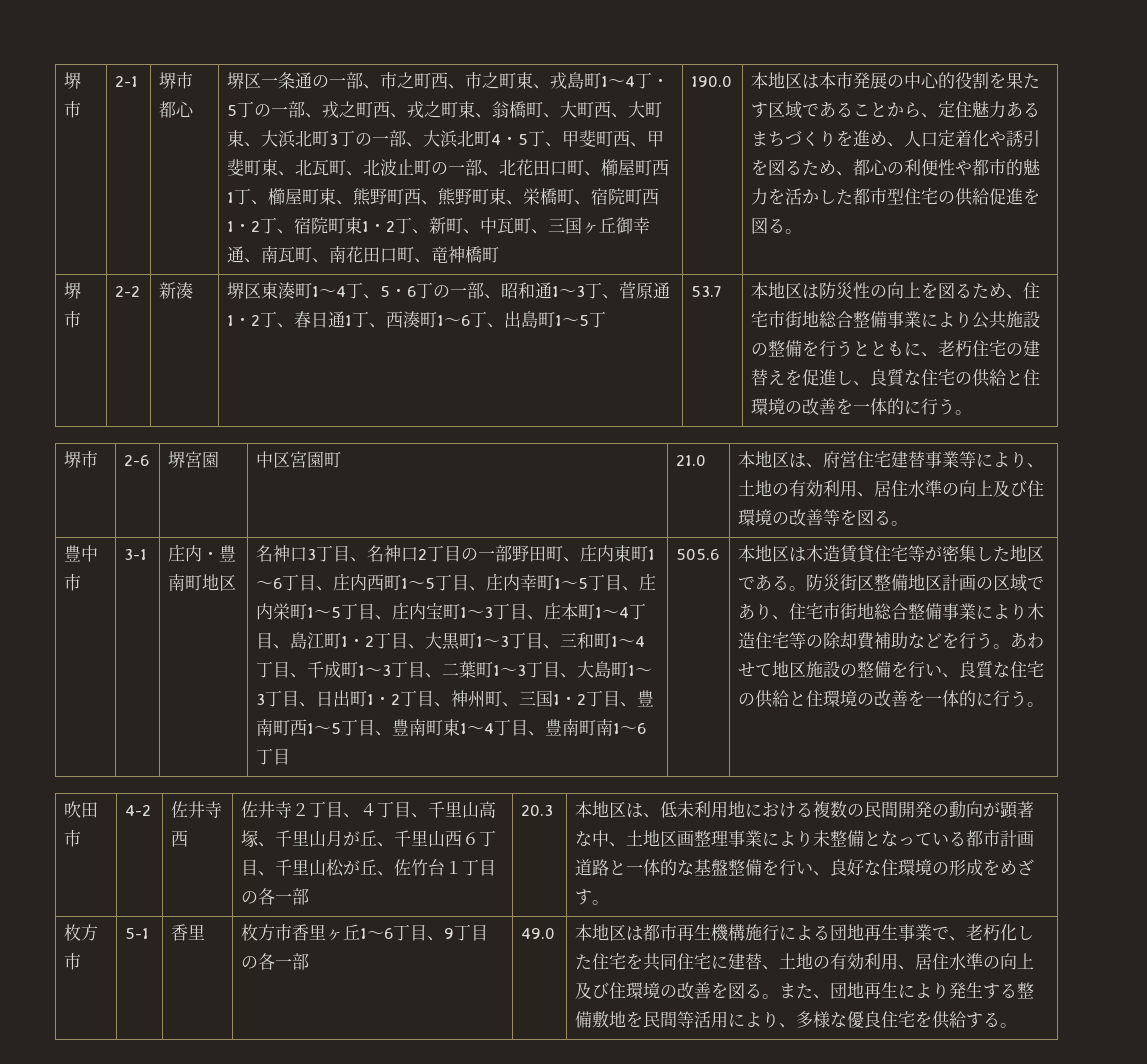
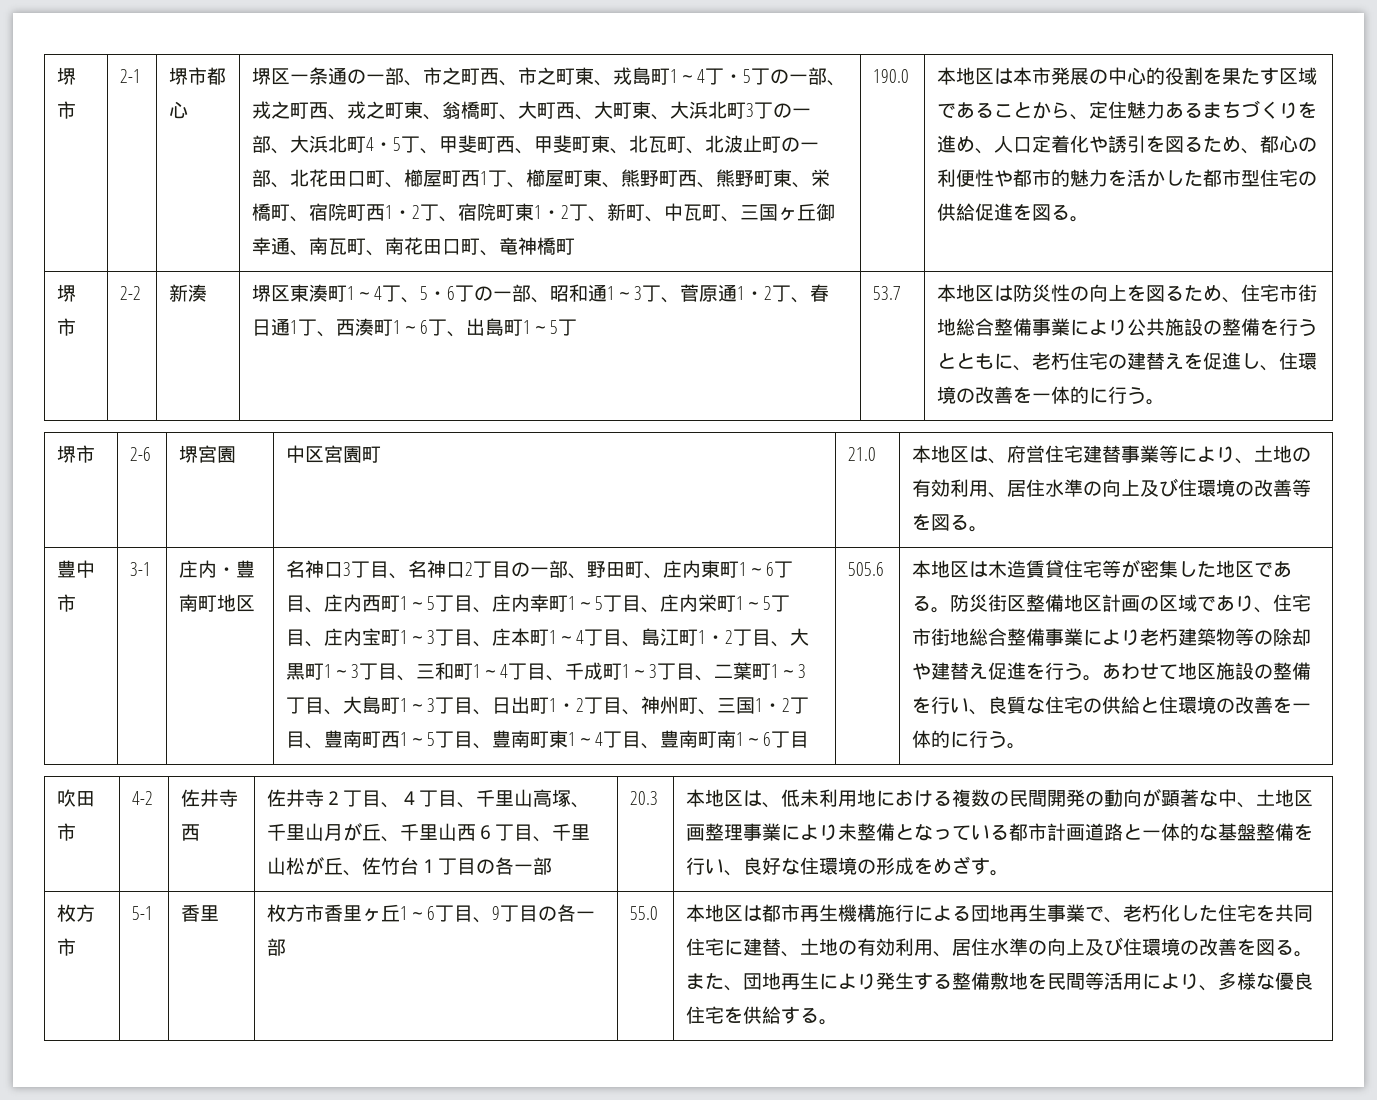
- 本地区は防災性の向上を図るため、住宅市街地総合整備事業により公共施設の整備を行うとともに、老朽住宅の建替えを促進し、良質な住宅の供給と住環境の改善を一体的に行う。
+ 本地区は防災性の向上を図るため、住宅市街地総合整備事業により公共施設の整備を行うとともに、老朽住宅の建替えを促進し、住環境の改善を一体的に行う。
- 名神口3丁目、名神口2丁目の一部野田町、庄内東町1～6丁目、庄内西町1～5丁目、庄内幸町1～5丁目、庄内栄町1～5丁目、庄内宝町1～3丁目、庄本町1～4丁目、島江町1・2丁目、大黒町1～3丁目、三和町1～4丁目、千成町1～3丁目、二葉町1～3丁目、大島町1～3丁目、日出町1・2丁目、神州町、三国1・2丁目、豊南町西1～5丁目、豊南町東1～4丁目、豊南町南1～6丁目
+ 名神口3丁目、名神口2丁目の一部、野田町、庄内東町1～6丁目、庄内西町1～5丁目、庄内幸町1～5丁目、庄内栄町1～5丁目、庄内宝町1～3丁目、庄本町1～4丁目、島江町1・2丁目、大黒町1～3丁目、三和町1～4丁目、千成町1～3丁目、二葉町1～3丁目、大島町1～3丁目、日出町1・2丁目、神州町、三国1・2丁目、豊南町西1～5丁目、豊南町東1～4丁目、豊南町南1～6丁目
- 防災街区整備地区計画の区域であり、住宅市街地総合整備事業により木造住宅等の除却費補助などを行う。
+ 防災街区整備地区計画の区域であり、住宅市街地総合整備事業により老朽建築物等の除却や建替え促進を行う。
- 49.0
+ 55.0

